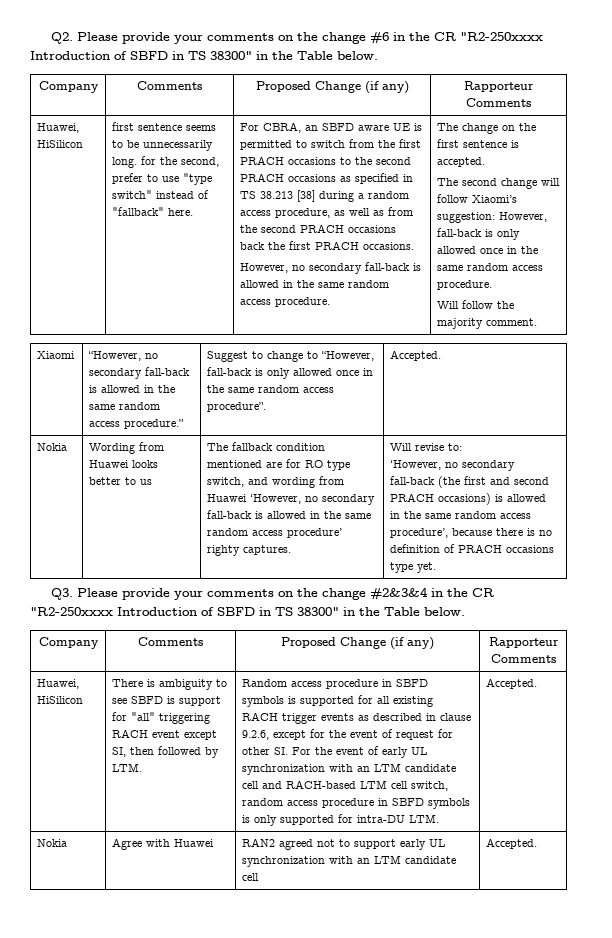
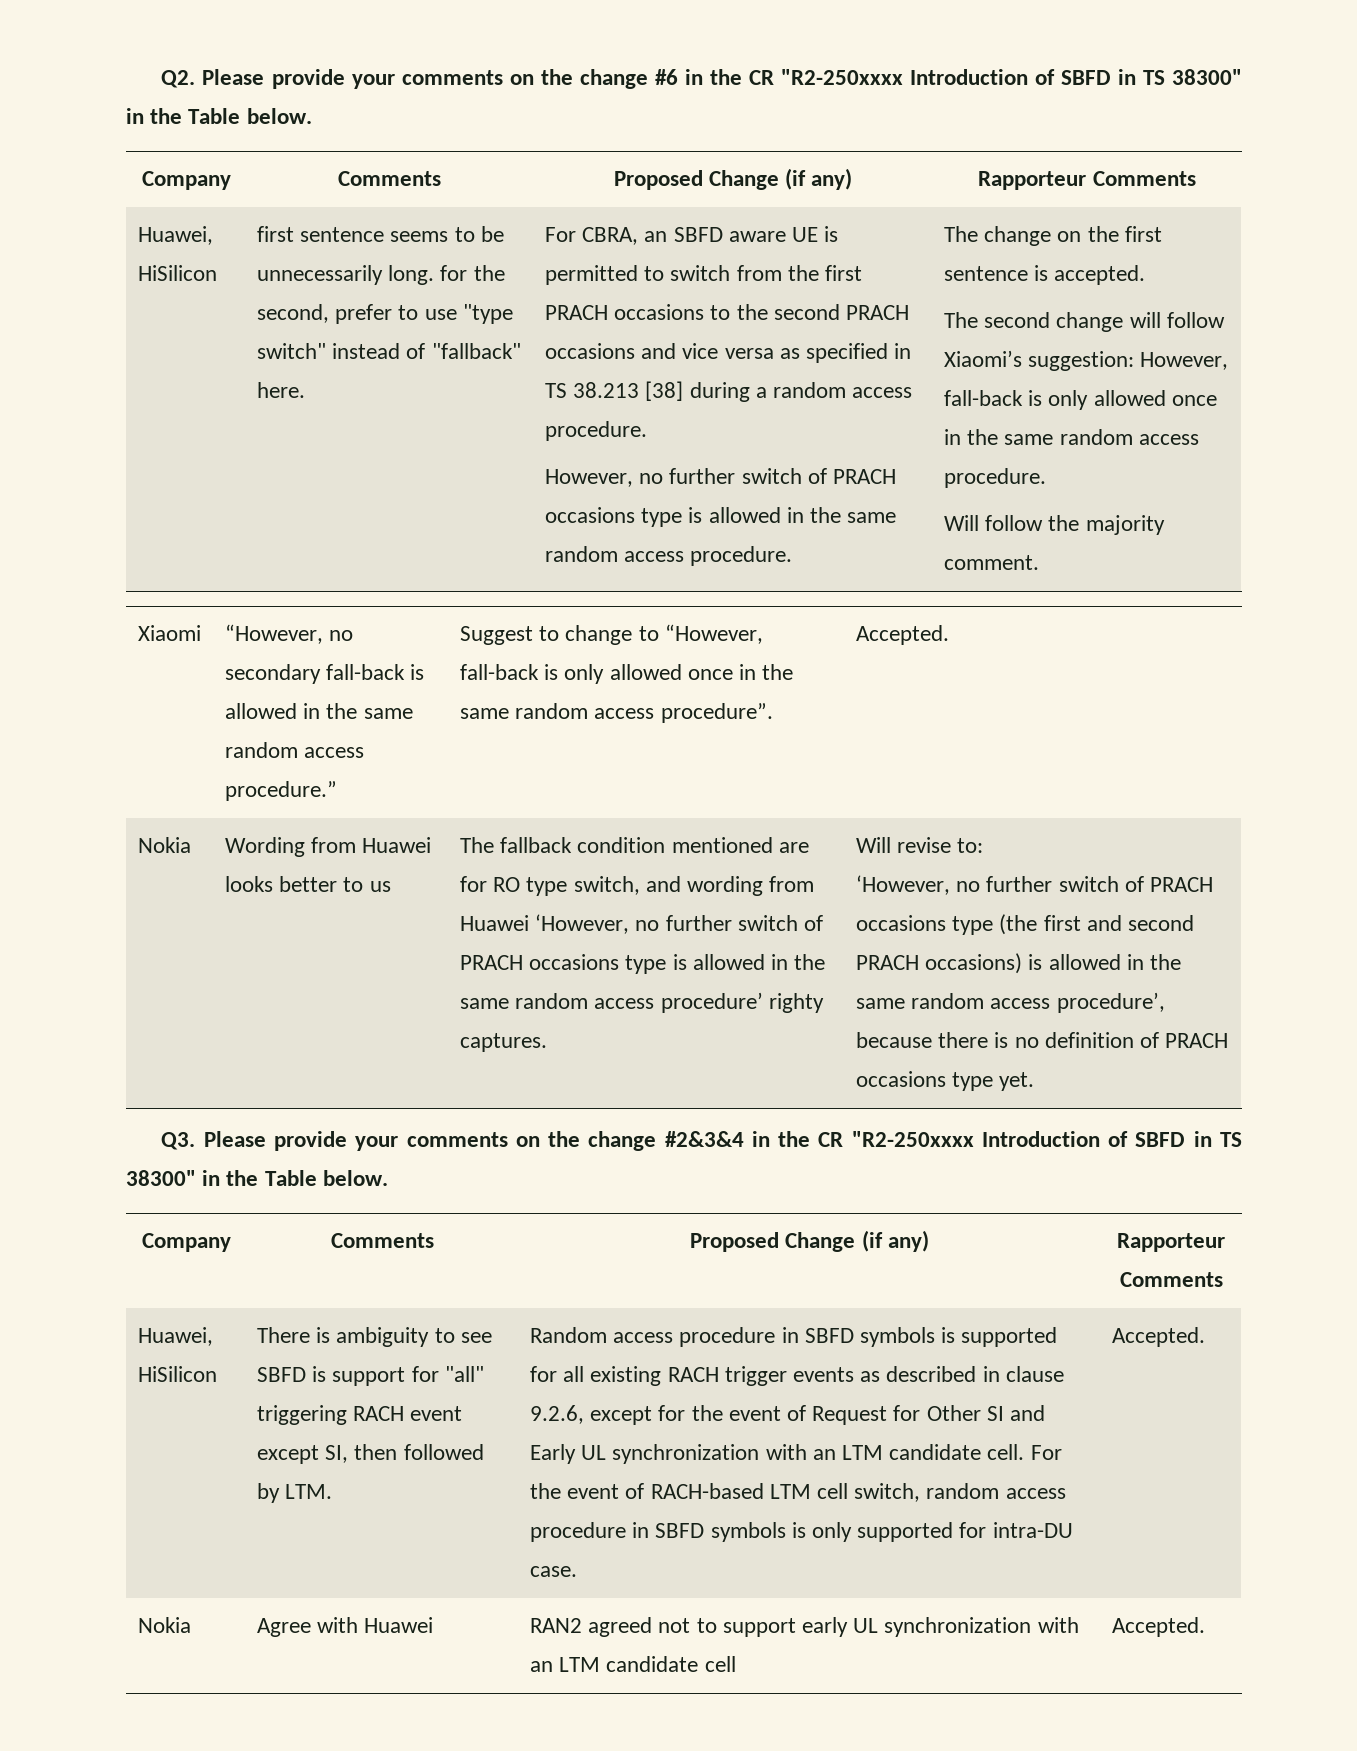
- For CBRA, an SBFD aware UE is permitted to switch from the first PRACH occasions to the second PRACH occasions as specified in TS 38.213 [38] during a random access procedure, as well as from the second PRACH occasions back the first PRACH occasions.
- However, no secondary fall-back is allowed in the same random access procedure.
+ For CBRA, an SBFD aware UE is permitted to switch from the first PRACH occasions to the second PRACH occasions and vice versa as specified in TS 38.213 [38] during a random access procedure.
+ However, no further switch of PRACH occasions type is allowed in the same random access procedure.
- The fallback condition mentioned are for RO type switch, and wording from Huawei ‘However, no secondary fall-back is allowed in the same random access procedure’ righty captures.
+ The fallback condition mentioned are for RO type switch, and wording from Huawei ‘However, no further switch of PRACH occasions type is allowed in the same random access procedure’ righty captures.
- ‘However, no secondary fall-back (the first and second PRACH occasions) is allowed in the same random access procedure’, because there is no definition of PRACH occasions type yet.
+ ‘However, no further switch of PRACH occasions type (the first and second PRACH occasions) is allowed in the same random access procedure’, because there is no definition of PRACH occasions type yet.
- Random access procedure in SBFD symbols is supported for all existing RACH trigger events as described in clause 9.2.6, except for the event of request for other SI. For the event of early UL synchronization with an LTM candidate cell and RACH-based LTM cell switch, random access procedure in SBFD symbols is only supported for intra-DU LTM.
+ Random access procedure in SBFD symbols is supported for all existing RACH trigger events as described in clause 9.2.6, except for the event of Request for Other SI and Early UL synchronization with an LTM candidate cell. For the event of RACH-based LTM cell switch, random access procedure in SBFD symbols is only supported for intra-DU case.

